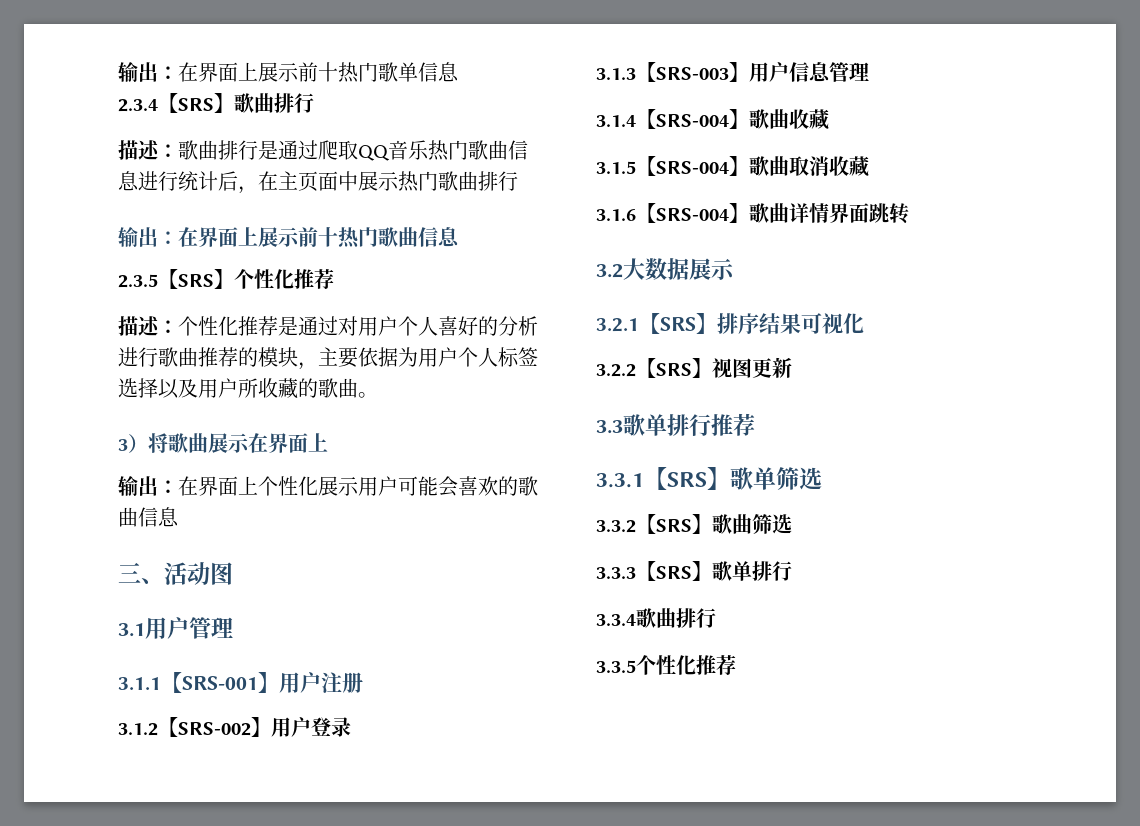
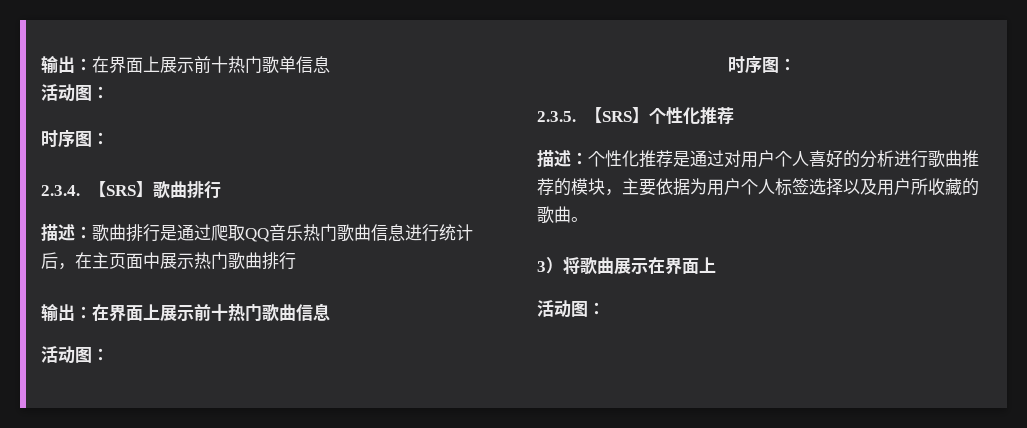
  输出：在界面上展示前十热门歌单信息
- 2.3.4【SRS】歌曲排行
+ 活动图：
+ 时序图：
+ 2.3.4.【SRS】歌曲排行
  输出：在界面上展示前十热门歌曲信息
- 2.3.5【SRS】个性化推荐
+ 活动图：
+ 时序图：
+ 2.3.5.【SRS】个性化推荐
  3）将歌曲展示在界面上
- 输出：在界面上个性化展示用户可能会喜欢的歌曲信息
- 三、活动图
- 3.1用户管理
- 3.1.1【SRS-001】用户注册
- 3.1.2【SRS-002】用户登录
- 3.1.3【SRS-003】用户信息管理
- 3.1.4【SRS-004】歌曲收藏
- 3.1.5【SRS-004】歌曲取消收藏
- 3.1.6【SRS-004】歌曲详情界面跳转
- 3.2大数据展示
- 3.2.1【SRS】排序结果可视化
- 3.2.2【SRS】视图更新
- 3.3歌单排行推荐
- 3.3.1【SRS】歌单筛选
- 3.3.2【SRS】歌曲筛选
- 3.3.3【SRS】歌单排行
- 3.3.4歌曲排行
- 3.3.5个性化推荐
+ 活动图：

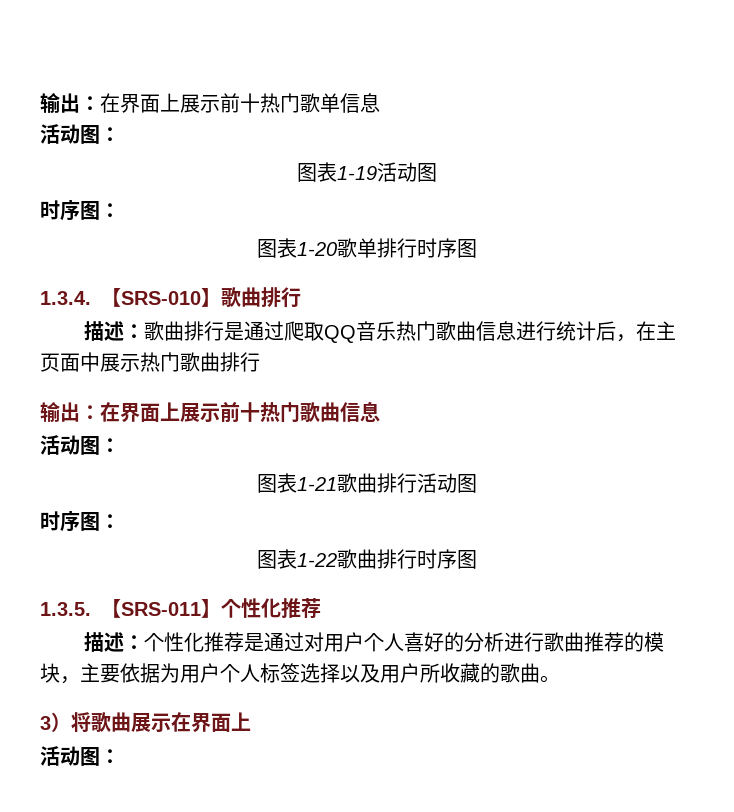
  输出：在界面上展示前十热门歌单信息
  活动图：
+ 图表1-19活动图
  时序图：
- 2.3.4.【SRS】歌曲排行
+ 图表1-20歌单排行时序图
+ 1.3.4.【SRS-010】歌曲排行
  输出：在界面上展示前十热门歌曲信息
  活动图：
+ 图表1-21歌曲排行活动图
  时序图：
- 2.3.5.【SRS】个性化推荐
+ 图表1-22歌曲排行时序图
+ 1.3.5.【SRS-011】个性化推荐

